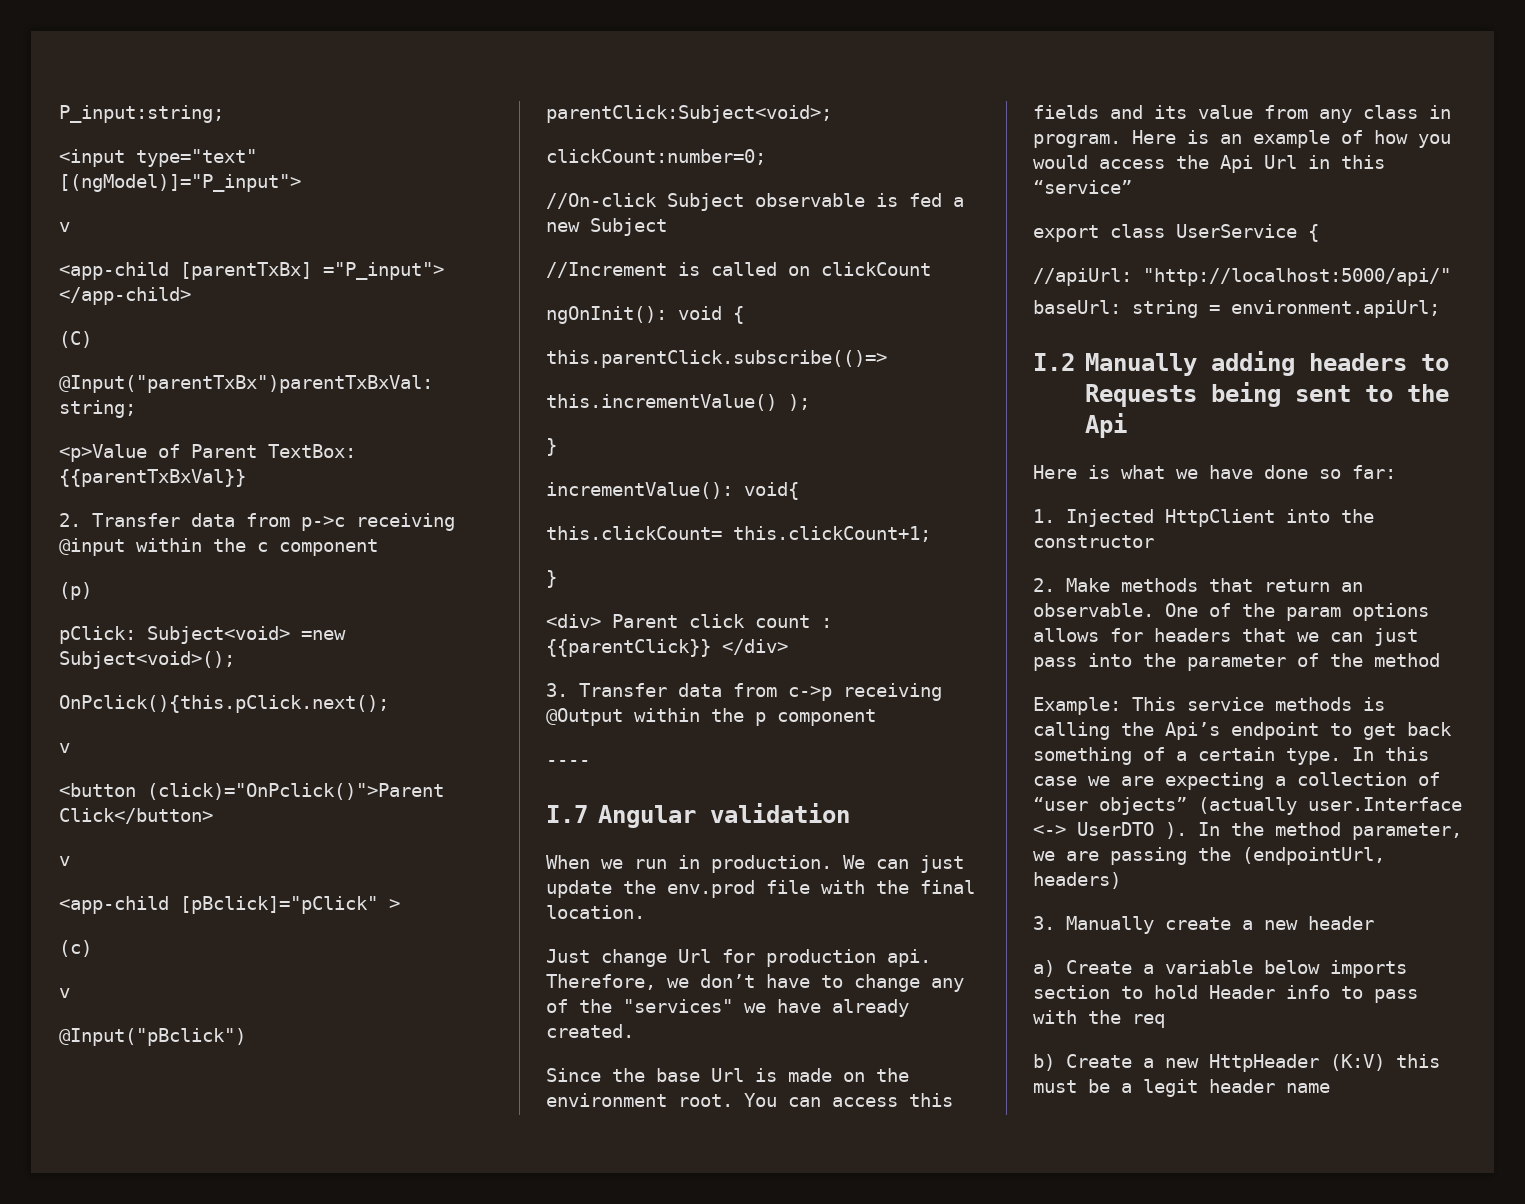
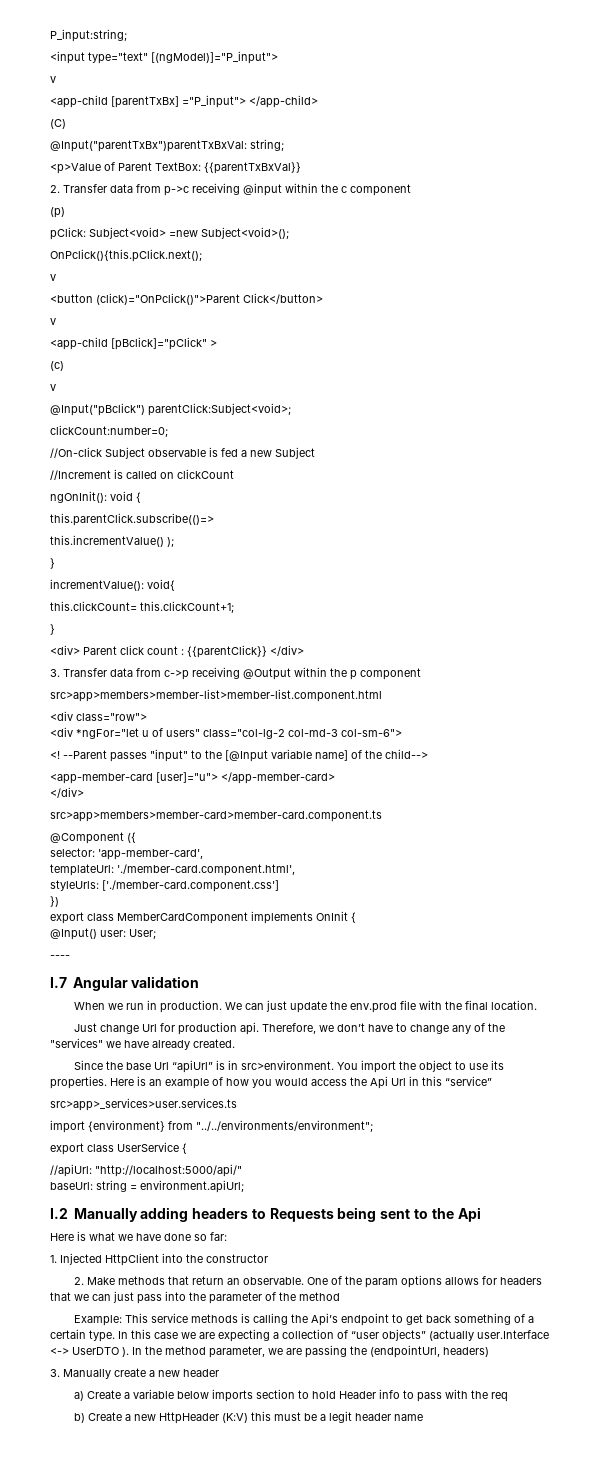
+ src>app>members>member-list>member-list.component.html
+ <div class="row">
+ <div *ngFor="let u of users" class="col-lg-2 col-md-3 col-sm-6">
+ <! --Parent passes "input" to the [@Input variable name] of the child-->
+ <app-member-card [user]="u"> </app-member-card>
+ </div>
+ src>app>members>member-card>member-card.component.ts
+ @Component ({
+ selector: 'app-member-card',
+ templateUrl: './member-card.component.html',
+ styleUrls: ['./member-card.component.css']
+ })
+ export class MemberCardComponent implements OnInit {
+ @Input() user: User;
- Since the base Url is made on the environment root. You can access this fields and its value from any class in program.
+ Since the base Url “apiUrl” is in src>environment. You import the object to use its properties.
+ src>app>_services>user.services.ts
+ import {environment} from "../../environments/environment";

